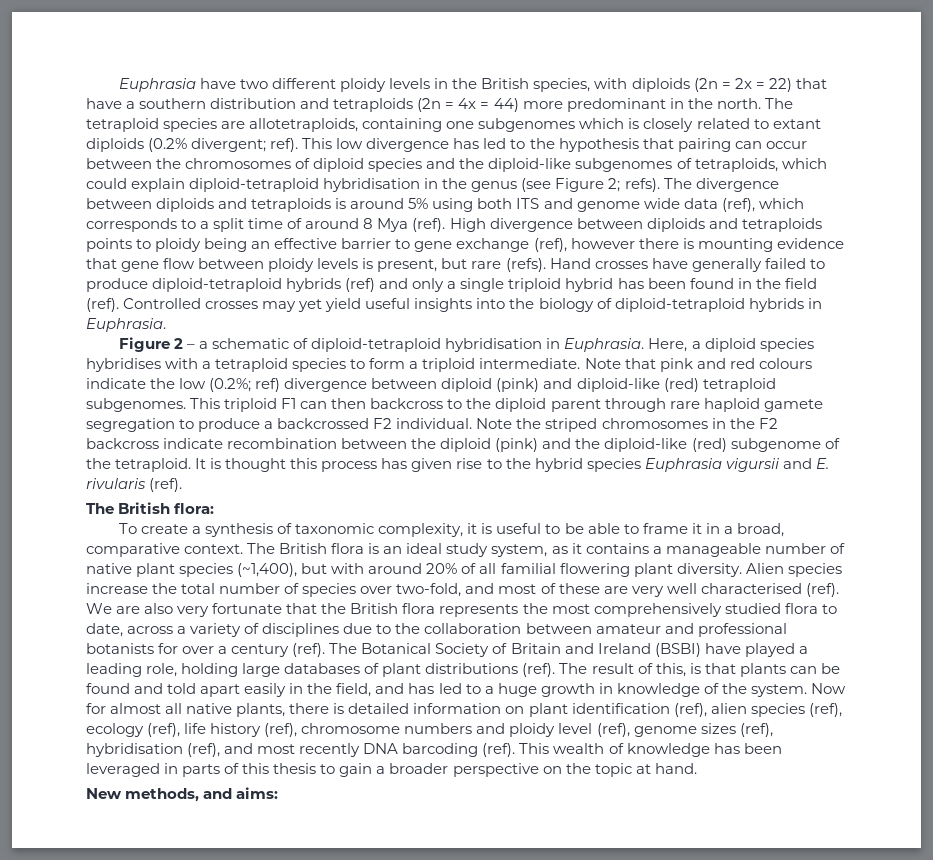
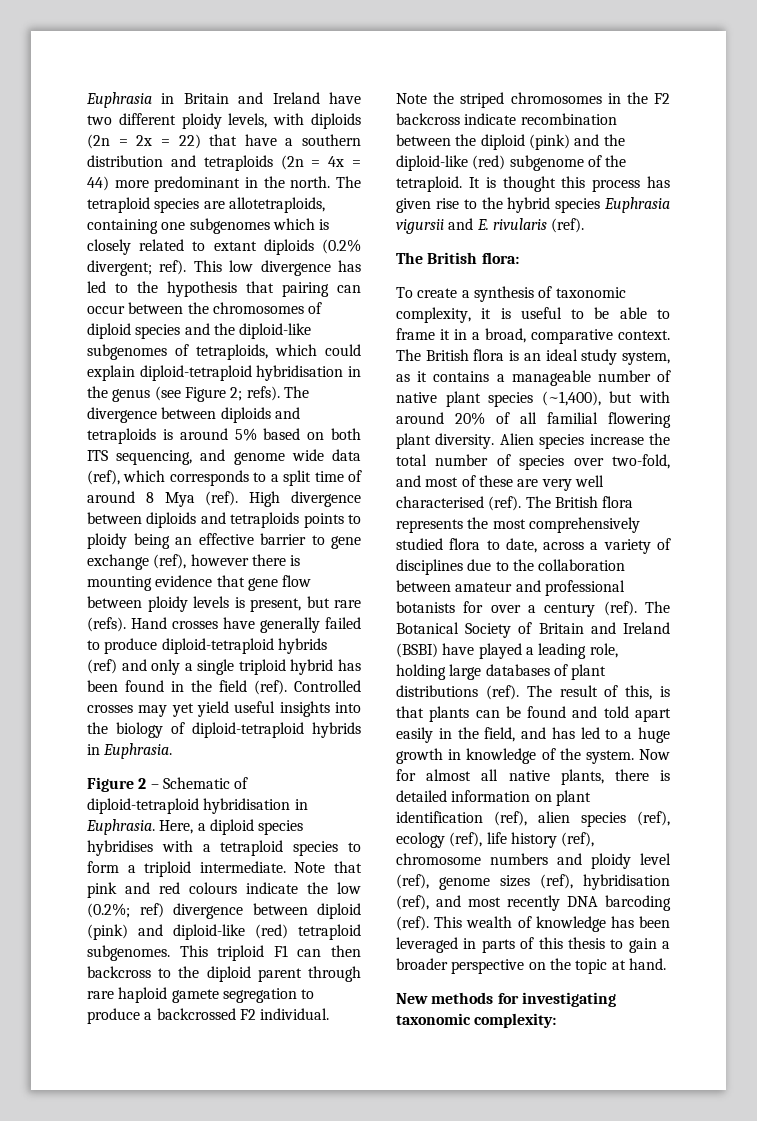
- Euphrasia have two different ploidy levels in the British species, with diploids (2n = 2x = 22) that have a southern distribution and tetraploids (2n = 4x = 44) more predominant in the north.
+ Euphrasia in Britain and Ireland have two different ploidy levels, with diploids (2n = 2x = 22) that have a southern distribution and tetraploids (2n = 4x = 44) more predominant in the north.
- The divergence between diploids and tetraploids is around 5% using both ITS and genome wide data (ref), which corresponds to a split time of around 8 Mya (ref).
+ The divergence between diploids and tetraploids is around 5% based on both ITS sequencing, and genome wide data (ref), which corresponds to a split time of around 8 Mya (ref).
- Figure 2 – a schematic of diploid-tetraploid hybridisation in Euphrasia.
+ Figure 2 – Schematic of diploid-tetraploid hybridisation in Euphrasia.
- We are also very fortunate that the British flora represents the most comprehensively studied flora to date, across a variety of disciplines due to the collaboration between amateur and professional botanists for over a century (ref).
+ The British flora represents the most comprehensively studied flora to date, across a variety of disciplines due to the collaboration between amateur and professional botanists for over a century (ref).
- New methods, and aims:
+ New methods for investigating taxonomic complexity:

